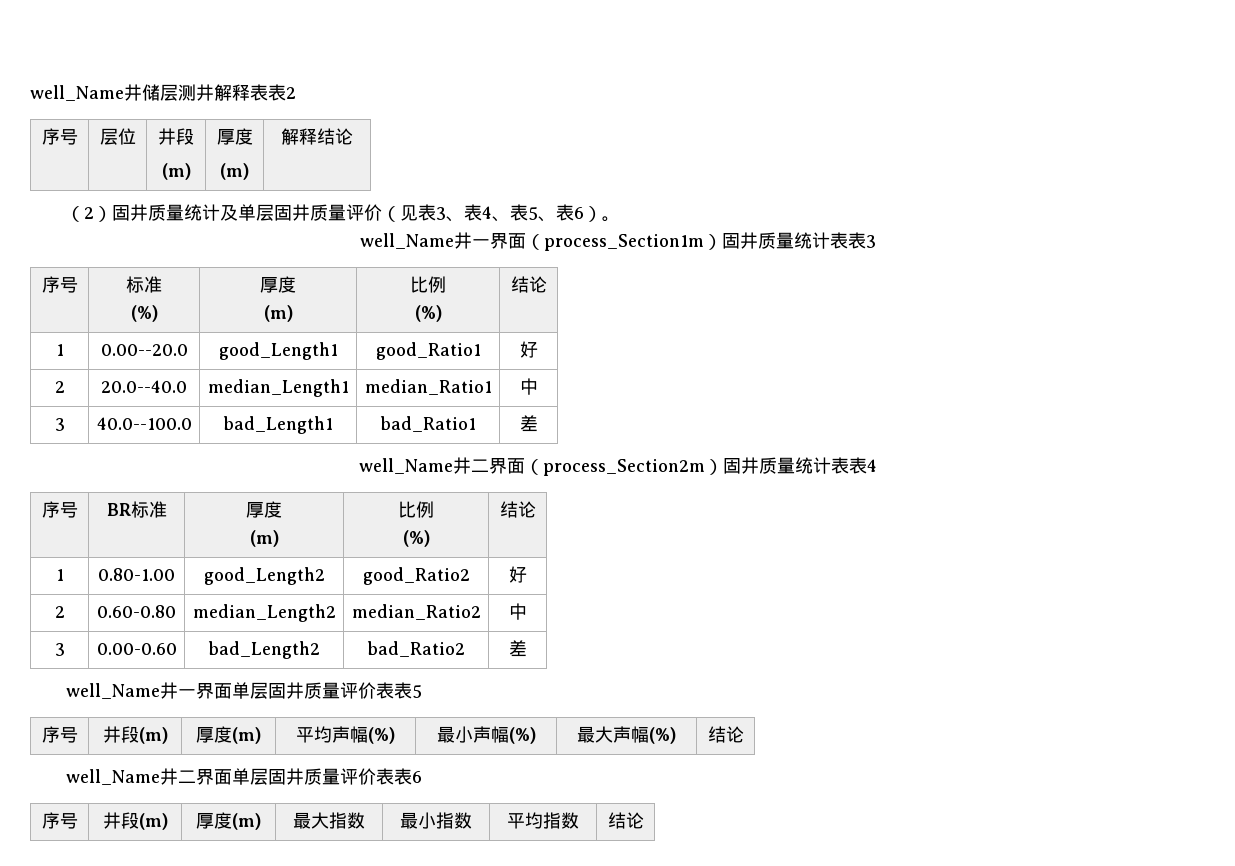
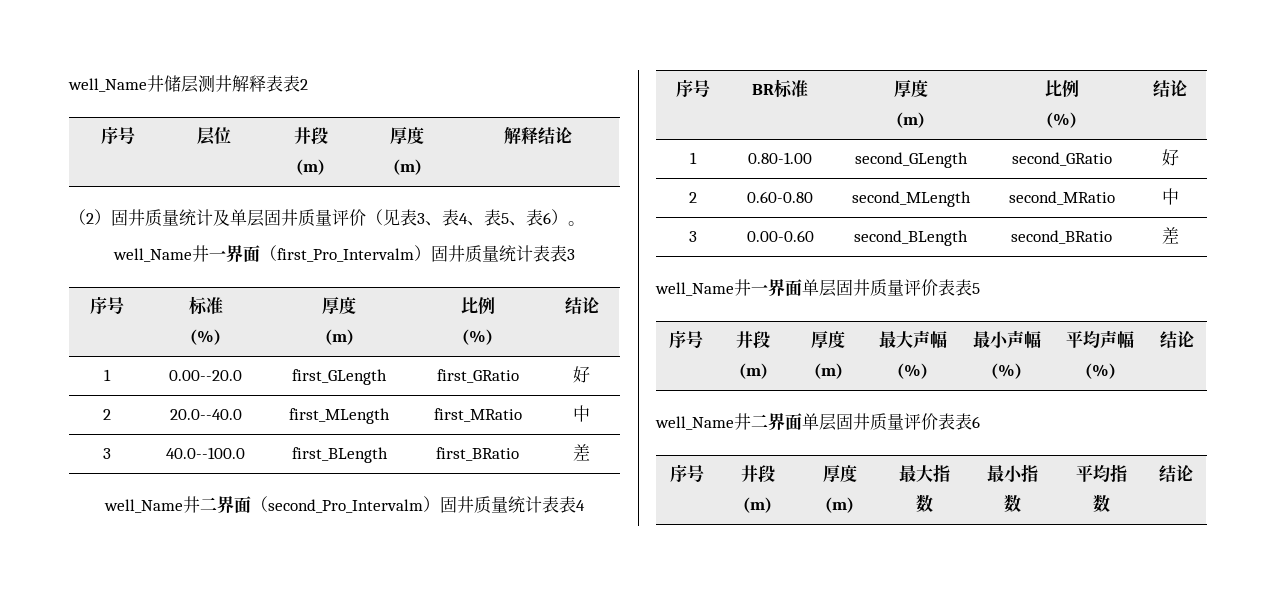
- well_Name井一界面（process_Section1m）固井质量统计表表3
+ well_Name井一界面（first_Pro_Intervalm）固井质量统计表表3
- 1 | 0.00--20.0 | good_Length1 | good_Ratio1 | 好
+ 1 | 0.00--20.0 | first_GLength | first_GRatio | 好
- 2 | 20.0--40.0 | median_Length1 | median_Ratio1 | 中
+ 2 | 20.0--40.0 | first_MLength | first_MRatio | 中
- 3 | 40.0--100.0 | bad_Length1 | bad_Ratio1 | 差
+ 3 | 40.0--100.0 | first_BLength | first_BRatio | 差
- well_Name井二界面（process_Section2m）固井质量统计表表4
+ well_Name井二界面（second_Pro_Intervalm）固井质量统计表表4
- 1 | 0.80-1.00 | good_Length2 | good_Ratio2 | 好
+ 1 | 0.80-1.00 | second_GLength | second_GRatio | 好
- 2 | 0.60-0.80 | median_Length2 | median_Ratio2 | 中
+ 2 | 0.60-0.80 | second_MLength | second_MRatio | 中
- 3 | 0.00-0.60 | bad_Length2 | bad_Ratio2 | 差
+ 3 | 0.00-0.60 | second_BLength | second_BRatio | 差
- 序号 | 井段(m) | 厚度(m) | 平均声幅(%) | 最小声幅(%) | 最大声幅(%) | 结论
+ 序号 | 井段(m) | 厚度(m) | 最大声幅(%) | 最小声幅(%) | 平均声幅(%) | 结论

